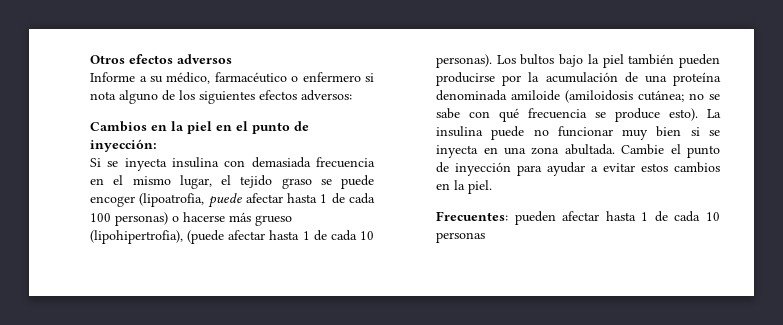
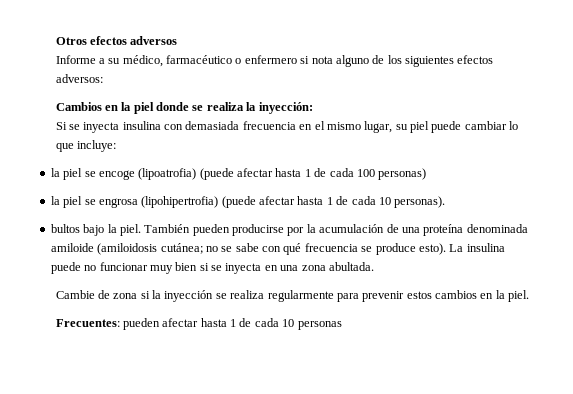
- Cambios en la piel en el punto de inyección:
+ Cambios en la piel donde se realiza la inyección:
- Si se inyecta insulina con demasiada frecuencia en el mismo lugar, el tejido graso se puede encoger (lipoatrofia, puede afectar hasta 1 de cada 100 personas) o hacerse más grueso (lipohipertrofia), (puede afectar hasta 1 de cada 10 personas). Los bultos bajo la piel también pueden producirse por la acumulación de una proteína denominada amiloide (amiloidosis cutánea; no se sabe con qué frecuencia se produce esto).
+ Si se inyecta insulina con demasiada frecuencia en el mismo lugar, su piel puede cambiar lo que incluye:
+ la piel se encoge (lipoatrofia) (puede afectar hasta 1 de cada 100 personas)
+ la piel se engrosa (lipohipertrofia) (puede afectar hasta 1 de cada 10 personas).
+ bultos bajo la piel. También pueden producirse por la acumulación de una proteína denominada amiloide (amiloidosis cutánea; no se sabe con qué frecuencia se produce esto).
- La insulina puede no funcionar muy bien si se inyecta en una zona abultada. Cambie el punto de inyección para ayudar a evitar estos cambios en la piel.
+ La insulina puede no funcionar muy bien si se inyecta en una zona abultada.
+ Cambie de zona si la inyección se realiza regularmente para prevenir estos cambios en la piel.

